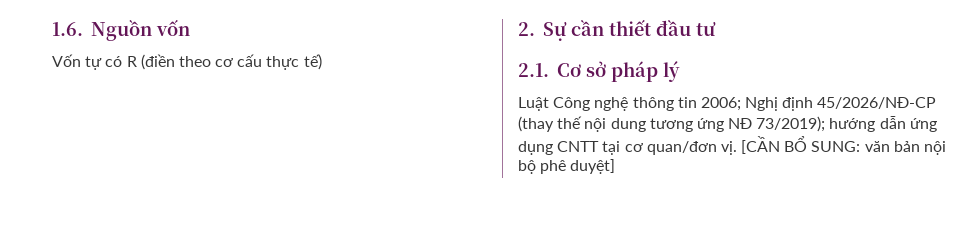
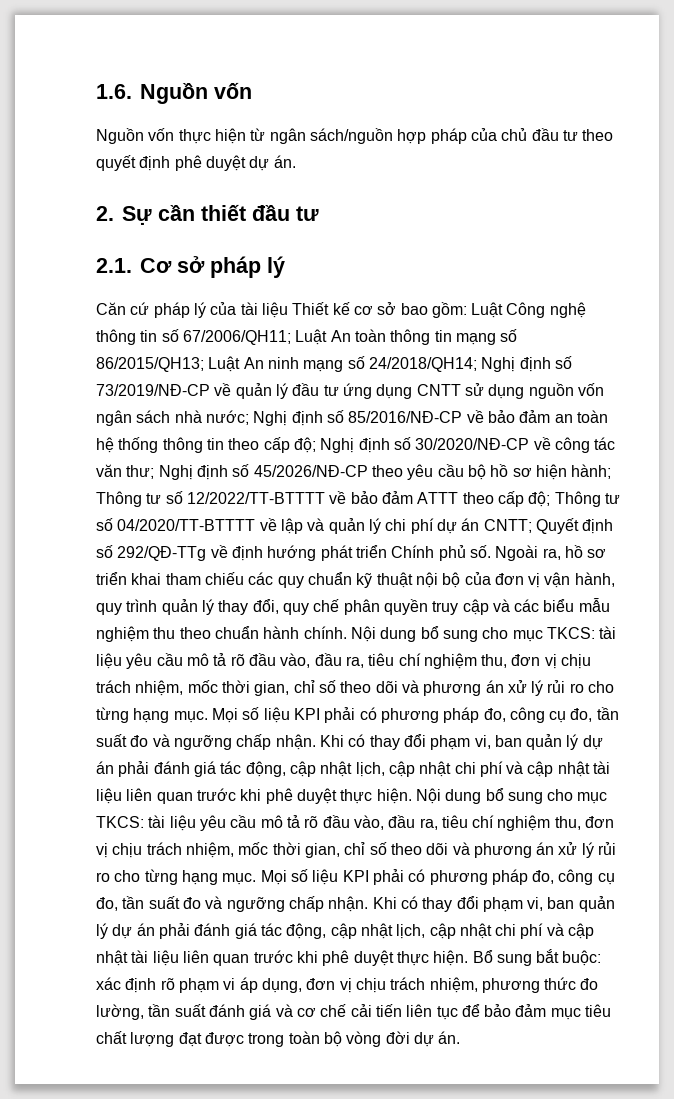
- Vốn tự có R (điền theo cơ cấu thực tế)
+ Nguồn vốn thực hiện từ ngân sách/nguồn hợp pháp của chủ đầu tư theo quyết định phê duyệt dự án.
- Luật Công nghệ thông tin 2006; Nghị định 45/2026/NĐ-CP (thay thế nội dung tương ứng NĐ 73/2019); hướng dẫn ứng dụng CNTT tại cơ quan/đơn vị. [CẦN BỔ SUNG: văn bản nội bộ phê duyệt]
+ Căn cứ pháp lý của tài liệu Thiết kế cơ sở bao gồm: Luật Công nghệ thông tin số 67/2006/QH11; Luật An toàn thông tin mạng số 86/2015/QH13; Luật An ninh mạng số 24/2018/QH14; Nghị định số 73/2019/NĐ-CP về quản lý đầu tư ứng dụng CNTT sử dụng nguồn vốn ngân sách nhà nước; Nghị định số 85/2016/NĐ-CP về bảo đảm an toàn hệ thống thông tin theo cấp độ; Nghị định số 30/2020/NĐ-CP về công tác văn thư; Nghị định số 45/2026/NĐ-CP theo yêu cầu bộ hồ sơ hiện hành; Thông tư số 12/2022/TT-BTTTT về bảo đảm ATTT theo cấp độ; Thông tư số 04/2020/TT-BTTTT về lập và quản lý chi phí dự án CNTT; Quyết định số 292/QĐ-TTg về định hướng phát triển Chính phủ số. Ngoài ra, hồ sơ triển khai tham chiếu các quy chuẩn kỹ thuật nội bộ của đơn vị vận hành, quy trình quản lý thay đổi, quy chế phân quyền truy cập và các biểu mẫu nghiệm thu theo chuẩn hành chính. Nội dung bổ sung cho mục TKCS: tài liệu yêu cầu mô tả rõ đầu vào, đầu ra, tiêu chí nghiệm thu, đơn vị chịu trách nhiệm, mốc thời gian, chỉ số theo dõi và phương án xử lý rủi ro cho từng hạng mục. Mọi số liệu KPI phải có phương pháp đo, công cụ đo, tần suất đo và ngưỡng chấp nhận. Khi có thay đổi phạm vi, ban quản lý dự án phải đánh giá tác động, cập nhật lịch, cập nhật chi phí và cập nhật tài liệu liên quan trước khi phê duyệt thực hiện. Nội dung bổ sung cho mục TKCS: tài liệu yêu cầu mô tả rõ đầu vào, đầu ra, tiêu chí nghiệm thu, đơn vị chịu trách nhiệm, mốc thời gian, chỉ số theo dõi và phương án xử lý rủi ro cho từng hạng mục. Mọi số liệu KPI phải có phương pháp đo, công cụ đo, tần suất đo và ngưỡng chấp nhận. Khi có thay đổi phạm vi, ban quản lý dự án phải đánh giá tác động, cập nhật lịch, cập nhật chi phí và cập nhật tài liệu liên quan trước khi phê duyệt thực hiện. Bổ sung bắt buộc: xác định rõ phạm vi áp dụng, đơn vị chịu trách nhiệm, phương thức đo lường, tần suất đánh giá và cơ chế cải tiến liên tục để bảo đảm mục tiêu chất lượng đạt được trong toàn bộ vòng đời dự án.

